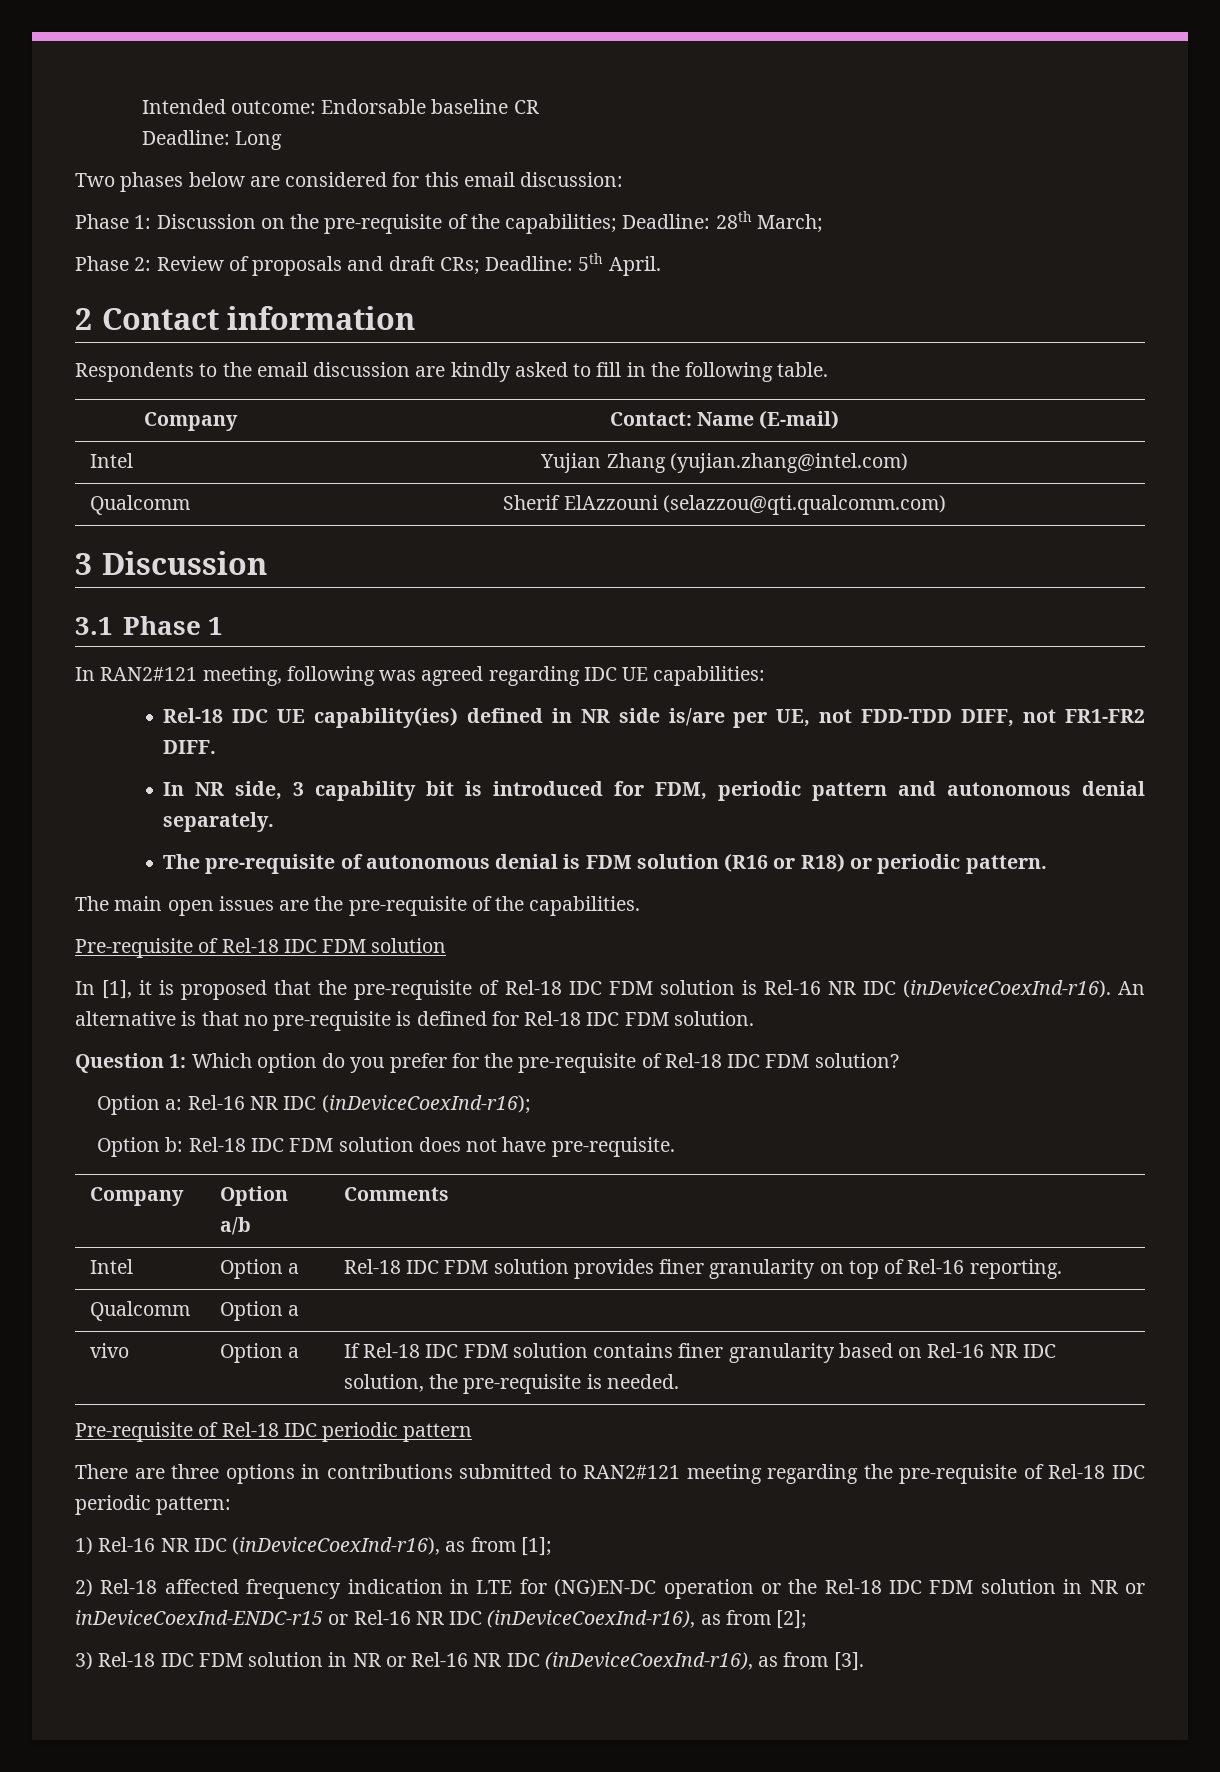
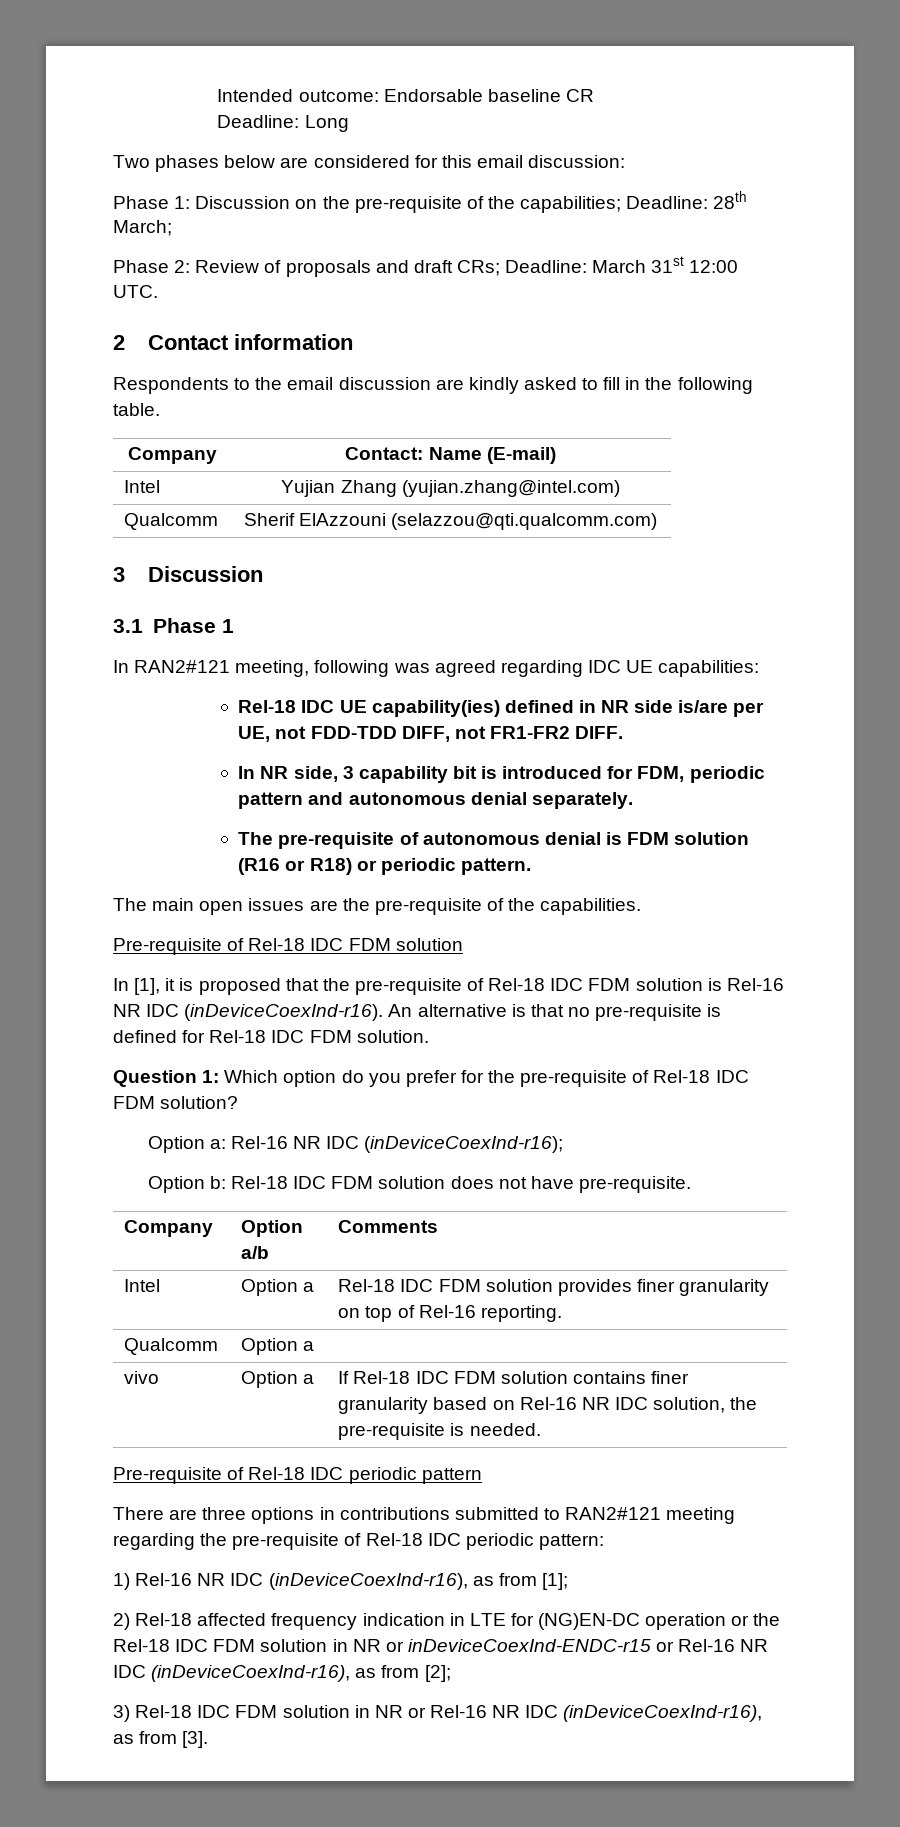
- Phase 2: Review of proposals and draft CRs; Deadline: 5th April.
+ Phase 2: Review of proposals and draft CRs; Deadline: March 31st 12:00 UTC.

